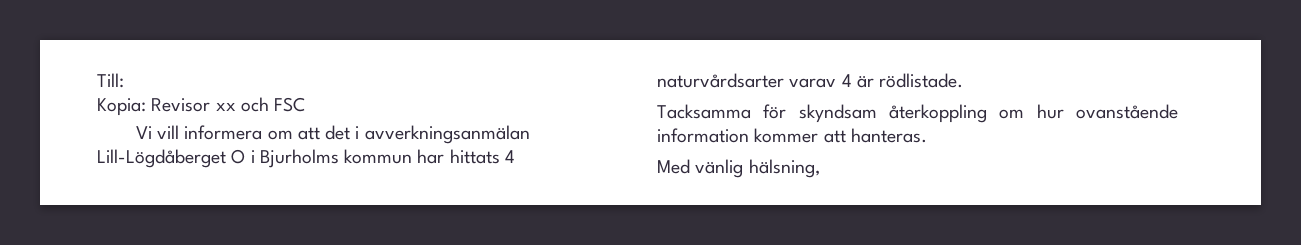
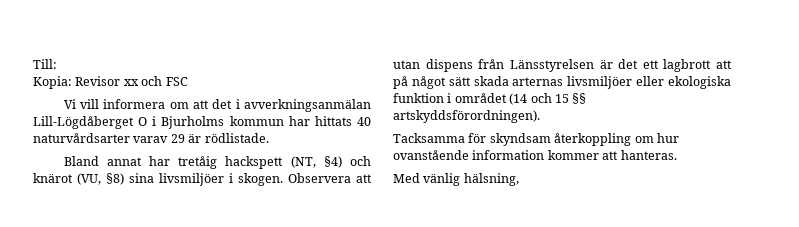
- Vi vill informera om att det i avverkningsanmälan Lill-Lögdåberget O i Bjurholms kommun har hittats 4 naturvårdsarter varav 4 är rödlistade.
+ Vi vill informera om att det i avverkningsanmälan Lill-Lögdåberget O i Bjurholms kommun har hittats 40 naturvårdsarter varav 29 är rödlistade.
+ Bland annat har tretåig hackspett (NT, §4) och knärot (VU, §8) sina livsmiljöer i skogen. Observera att utan dispens från Länsstyrelsen är det ett lagbrott att på något sätt skada arternas livsmiljöer eller ekologiska funktion i området (14 och 15 §§ artskyddsförordningen).

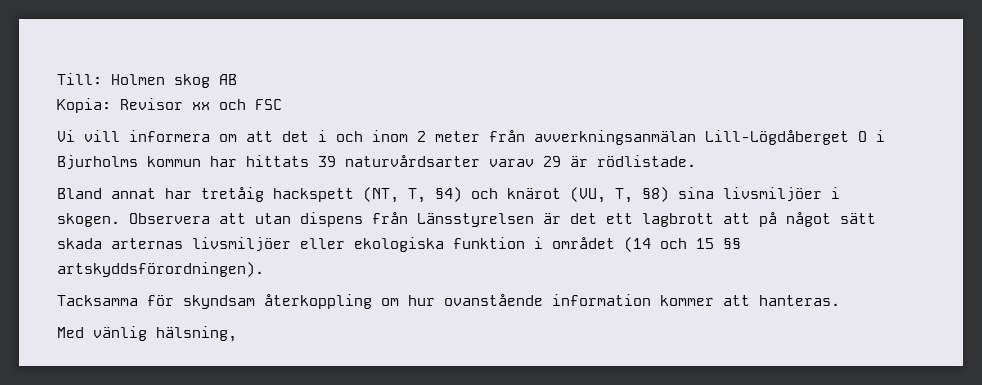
- Till:
+ Till: Holmen skog AB
- Vi vill informera om att det i avverkningsanmälan Lill-Lögdåberget O i Bjurholms kommun har hittats 40 naturvårdsarter varav 29 är rödlistade.
+ Vi vill informera om att det i och inom 2 meter från avverkningsanmälan Lill-Lögdåberget O i Bjurholms kommun har hittats 39 naturvårdsarter varav 29 är rödlistade.
- Bland annat har tretåig hackspett (NT, §4) och knärot (VU, §8) sina livsmiljöer i skogen.
+ Bland annat har tretåig hackspett (NT, T, §4) och knärot (VU, T, §8) sina livsmiljöer i skogen.

